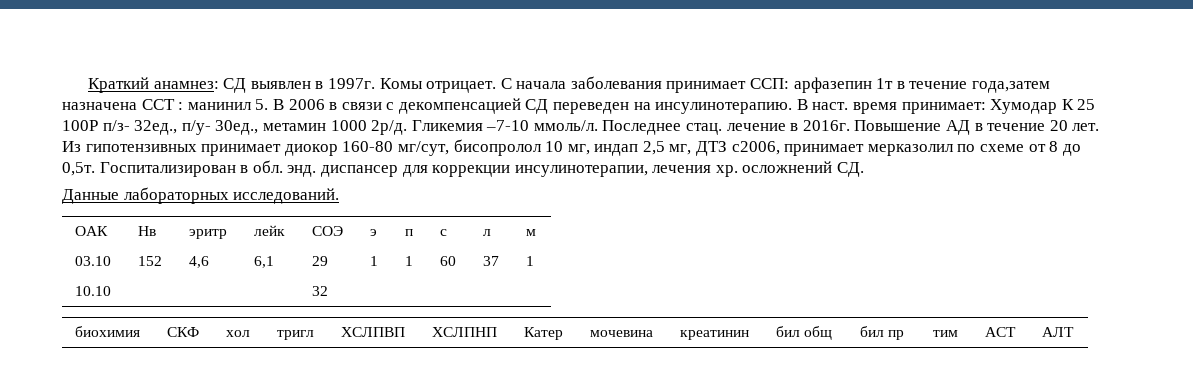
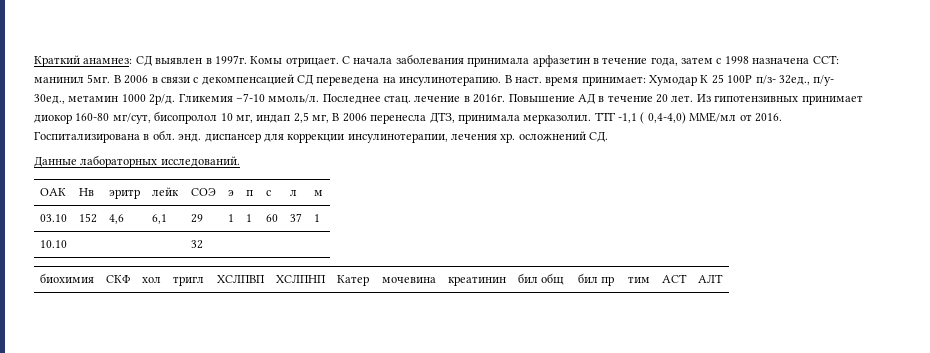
- С начала заболевания принимает ССП: арфазепин 1т в течение года,затем назначена ССТ : манинил 5. В 2006 в связи с декомпенсацией СД переведен на инсулинотерапию.
+ С начала заболевания принимала арфазетин в течение года, затем с 1998 назначена ССТ: манинил 5мг. В 2006 в связи с декомпенсацией СД переведена на инсулинотерапию.
- Из гипотензивных принимает диокор 160-80 мг/сут, бисопролол 10 мг, индап 2,5 мг, ДТЗ с2006, принимает мерказолил по схеме от 8 до 0,5т. Госпитализирован в обл. энд. диспансер для коррекции инсулинотерапии, лечения хр. осложнений СД.
+ Из гипотензивных принимает диокор 160-80 мг/сут, бисопролол 10 мг, индап 2,5 мг, В 2006 перенесла ДТЗ, принимала мерказолил. ТТГ -1,1 ( 0,4-4,0) ММЕ/мл от 2016. Госпитализирована в обл. энд. диспансер для коррекции инсулинотерапии, лечения хр. осложнений СД.

